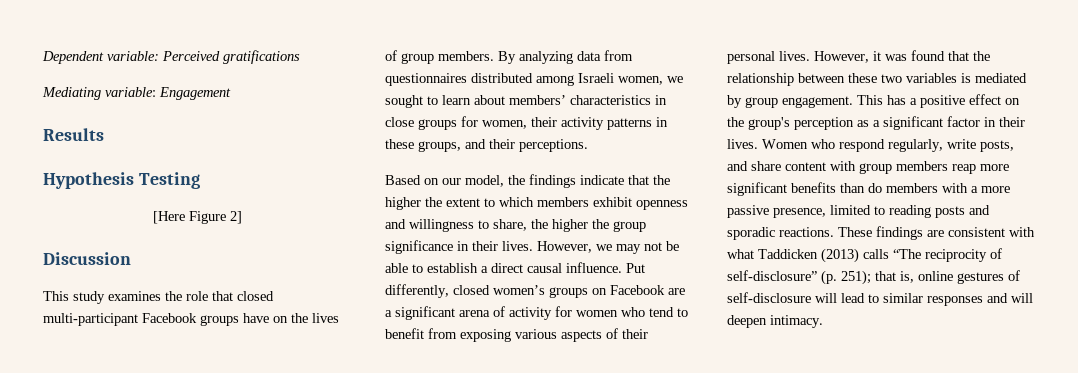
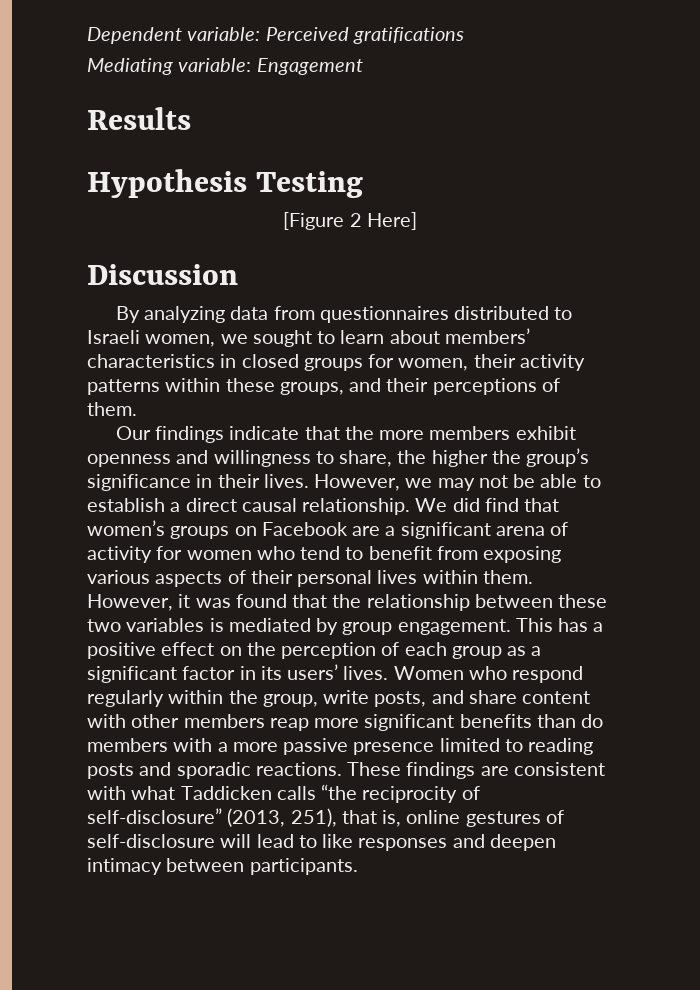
- [Here Figure 2]
+ [Figure 2 Here]
  Discussion
- This study examines the role that closed multi-participant Facebook groups have on the lives of group members. By analyzing data from questionnaires distributed among Israeli women, we sought to learn about members’ characteristics in close groups for women, their activity patterns in these groups, and their perceptions.
- Based on our model, the findings indicate that the higher the extent to which members exhibit openness and willingness to share, the higher the group significance in their lives.
+ By analyzing data from questionnaires distributed to Israeli women, we sought to learn about members’ characteristics in closed groups for women, their activity patterns within these groups, and their perceptions of them.
+ Our findings indicate that the more members exhibit openness and willingness to share, the higher the group’s significance in their lives.
- However, we may not be able to establish a direct causal influence. Put differently, closed women’s groups on Facebook are a significant arena of activity for women who tend to benefit from exposing various aspects of their personal lives.
+ However, we may not be able to establish a direct causal relationship. We did find that women’s groups on Facebook are a significant arena of activity for women who tend to benefit from exposing various aspects of their personal lives within them.
- This has a positive effect on the group's perception as a significant factor in their lives.
+ This has a positive effect on the perception of each group as a significant factor in its users’ lives.
- Women who respond regularly, write posts, and share content with group members reap more significant benefits than do members with a more passive presence, limited to reading posts and sporadic reactions.
+ Women who respond regularly within the group, write posts, and share content with other members reap more significant benefits than do members with a more passive presence limited to reading posts and sporadic reactions.
- These findings are consistent with what Taddicken (2013) calls “The reciprocity of self-disclosure” (p. 251); that is, online gestures of self-disclosure will lead to similar responses and will deepen intimacy.
+ These findings are consistent with what Taddicken calls “the reciprocity of self-disclosure” (2013, 251), that is, online gestures of self-disclosure will lead to like responses and deepen intimacy between participants.

